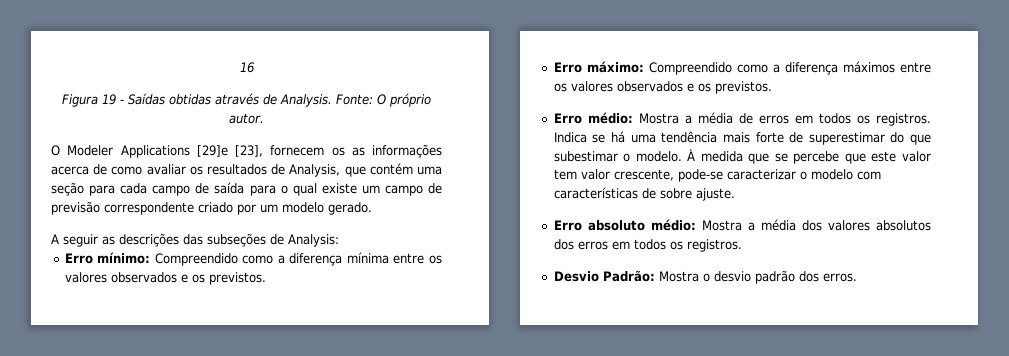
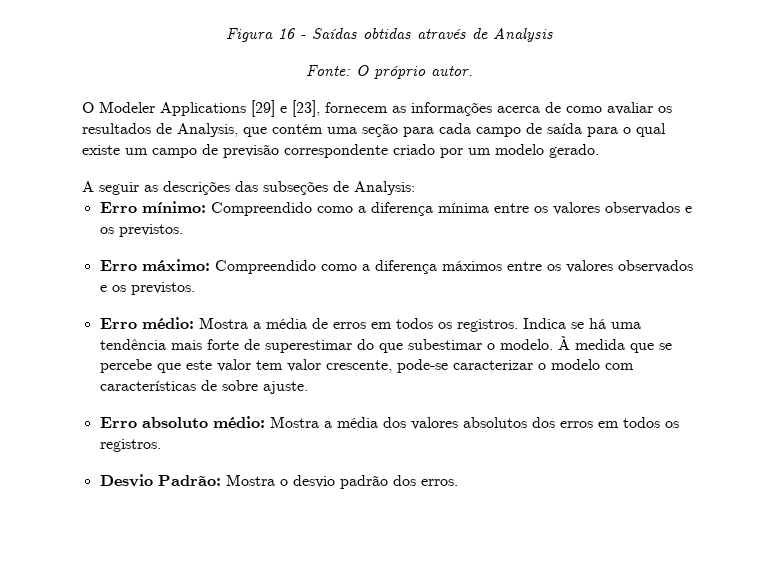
- 16
- Figura 19 - Saídas obtidas através de Analysis. Fonte: O próprio autor.
+ Figura 16 - Saídas obtidas através de Analysis
+ Fonte: O próprio autor.
- O Modeler Applications [29]e [23], fornecem os as informações acerca de como avaliar os resultados de Analysis, que contém uma seção para cada campo de saída para o qual existe um campo de previsão correspondente criado por um modelo gerado.
+ O Modeler Applications [29] e [23], fornecem as informações acerca de como avaliar os resultados de Analysis, que contém uma seção para cada campo de saída para o qual existe um campo de previsão correspondente criado por um modelo gerado.

